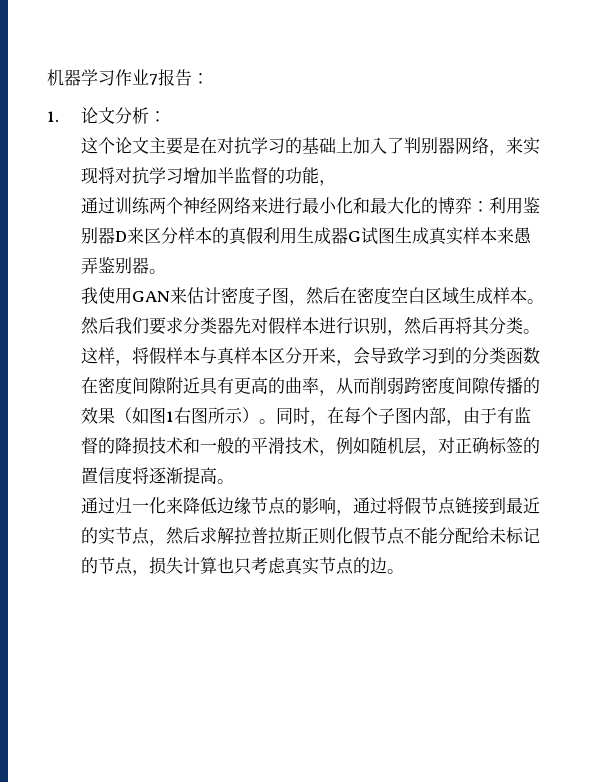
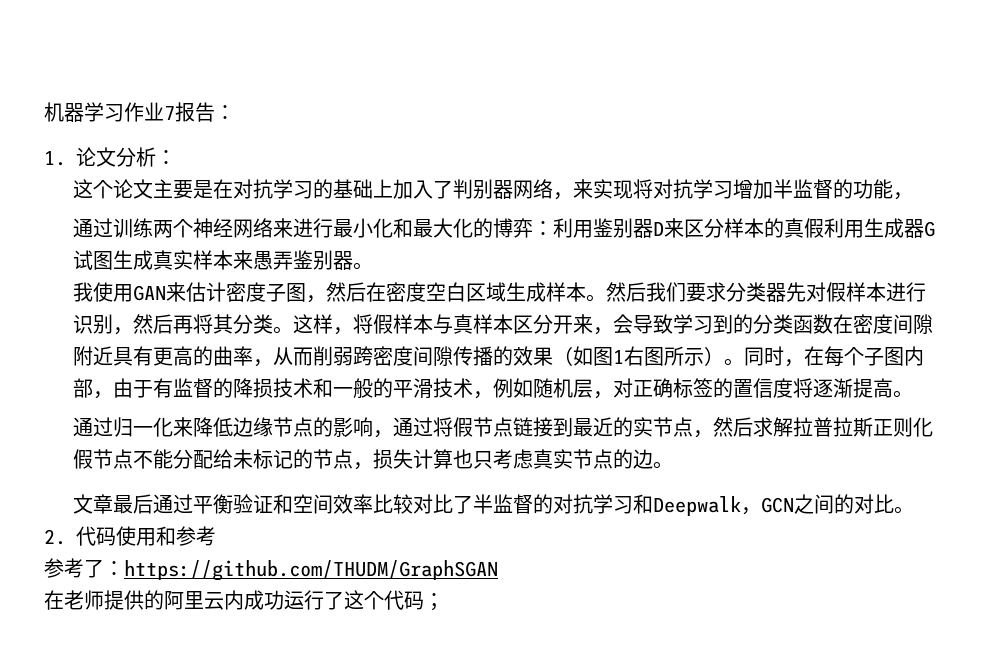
+ 文章最后通过平衡验证和空间效率比较对比了半监督的对抗学习和Deepwalk，GCN之间的对比。
+ 2.代码使用和参考
+ 参考了：https://github.com/THUDM/GraphSGAN
+ 在老师提供的阿里云内成功运行了这个代码；

